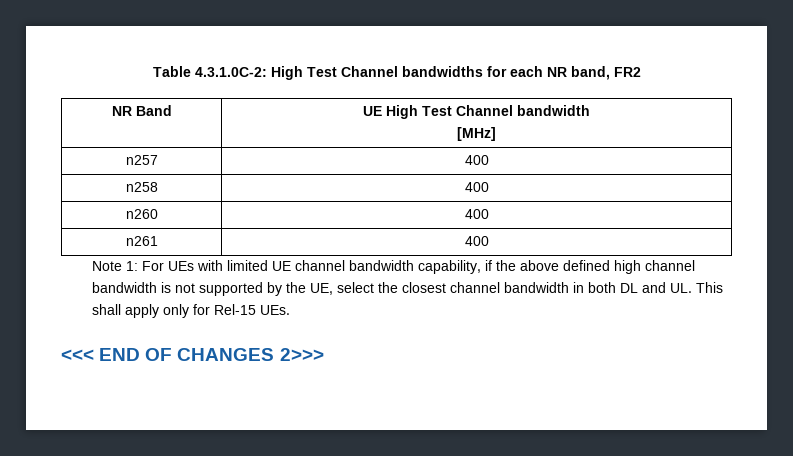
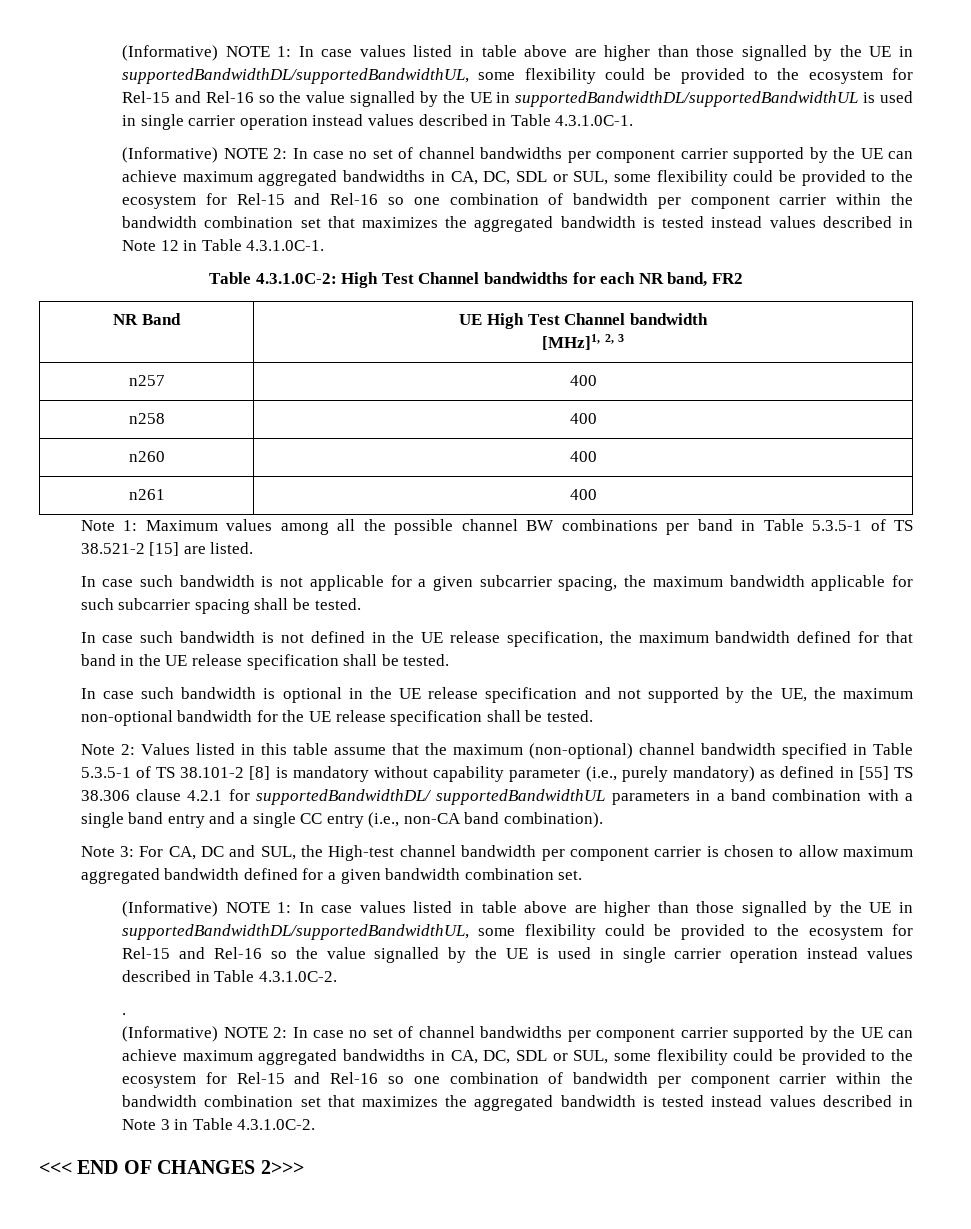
+ (Informative) NOTE 1: In case values listed in table above are higher than those signalled by the UE in supportedBandwidthDL/supportedBandwidthUL, some flexibility could be provided to the ecosystem for Rel-15 and Rel-16 so the value signalled by the UE in supportedBandwidthDL/supportedBandwidthUL is used in single carrier operation instead values described in Table 4.3.1.0C-1.
+ (Informative) NOTE 2: In case no set of channel bandwidths per component carrier supported by the UE can achieve maximum aggregated bandwidths in CA, DC, SDL or SUL, some flexibility could be provided to the ecosystem for Rel-15 and Rel-16 so one combination of bandwidth per component carrier within the bandwidth combination set that maximizes the aggregated bandwidth is tested instead values described in Note 12 in Table 4.3.1.0C-1.
  NR Band | UE High Test Channel bandwidth
- [MHz]
+ [MHz]1, 2, 3
- Note 1: For UEs with limited UE channel bandwidth capability, if the above defined high channel bandwidth is not supported by the UE, select the closest channel bandwidth in both DL and UL. This shall apply only for Rel-15 UEs.
+ Note 1: Maximum values among all the possible channel BW combinations per band in Table 5.3.5-1 of TS 38.521-2 [15] are listed.
+ In case such bandwidth is not applicable for a given subcarrier spacing, the maximum bandwidth applicable for such subcarrier spacing shall be tested.
+ In case such bandwidth is not defined in the UE release specification, the maximum bandwidth defined for that band in the UE release specification shall be tested.
+ In case such bandwidth is optional in the UE release specification and not supported by the UE, the maximum non-optional bandwidth for the UE release specification shall be tested.
+ Note 2: Values listed in this table assume that the maximum (non-optional) channel bandwidth specified in Table 5.3.5-1 of TS 38.101-2 [8] is mandatory without capability parameter (i.e., purely mandatory) as defined in [55] TS 38.306 clause 4.2.1 for supportedBandwidthDL/ supportedBandwidthUL parameters in a band combination with a single band entry and a single CC entry (i.e., non-CA band combination).
+ Note 3: For CA, DC and SUL, the High-test channel bandwidth per component carrier is chosen to allow maximum aggregated bandwidth defined for a given bandwidth combination set.
+ (Informative) NOTE 1: In case values listed in table above are higher than those signalled by the UE in supportedBandwidthDL/supportedBandwidthUL, some flexibility could be provided to the ecosystem for Rel-15 and Rel-16 so the value signalled by the UE is used in single carrier operation instead values described in Table 4.3.1.0C-2.
+ .
+ (Informative) NOTE 2: In case no set of channel bandwidths per component carrier supported by the UE can achieve maximum aggregated bandwidths in CA, DC, SDL or SUL, some flexibility could be provided to the ecosystem for Rel-15 and Rel-16 so one combination of bandwidth per component carrier within the bandwidth combination set that maximizes the aggregated bandwidth is tested instead values described in Note 3 in Table 4.3.1.0C-2.

